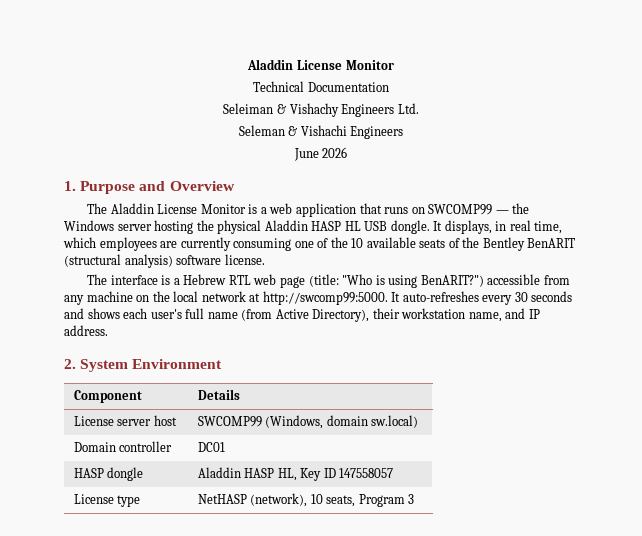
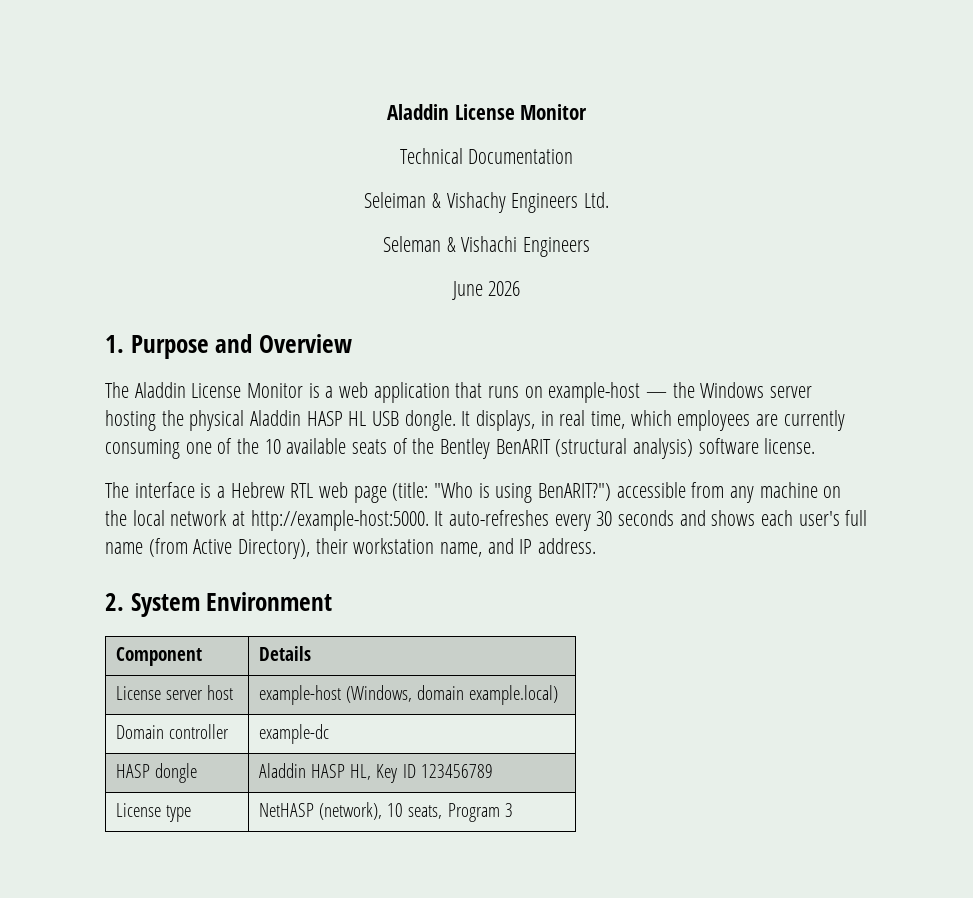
- The Aladdin License Monitor is a web application that runs on SWCOMP99 — the Windows server hosting the physical Aladdin HASP HL USB dongle.
+ The Aladdin License Monitor is a web application that runs on example-host — the Windows server hosting the physical Aladdin HASP HL USB dongle.
- The interface is a Hebrew RTL web page (title: "Who is using BenARIT?") accessible from any machine on the local network at http://swcomp99:5000.
+ The interface is a Hebrew RTL web page (title: "Who is using BenARIT?") accessible from any machine on the local network at http://example-host:5000.
- License server host | SWCOMP99 (Windows, domain sw.local)
+ License server host | example-host (Windows, domain example.local)
- Domain controller | DC01
+ Domain controller | example-dc
- HASP dongle | Aladdin HASP HL, Key ID 147558057
+ HASP dongle | Aladdin HASP HL, Key ID 123456789

